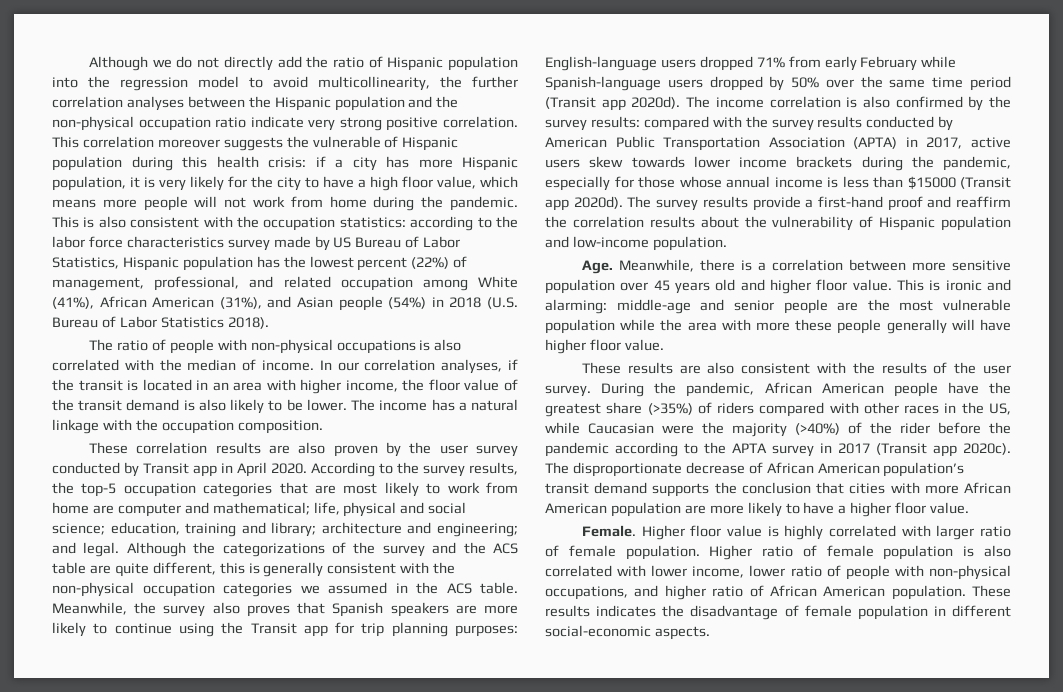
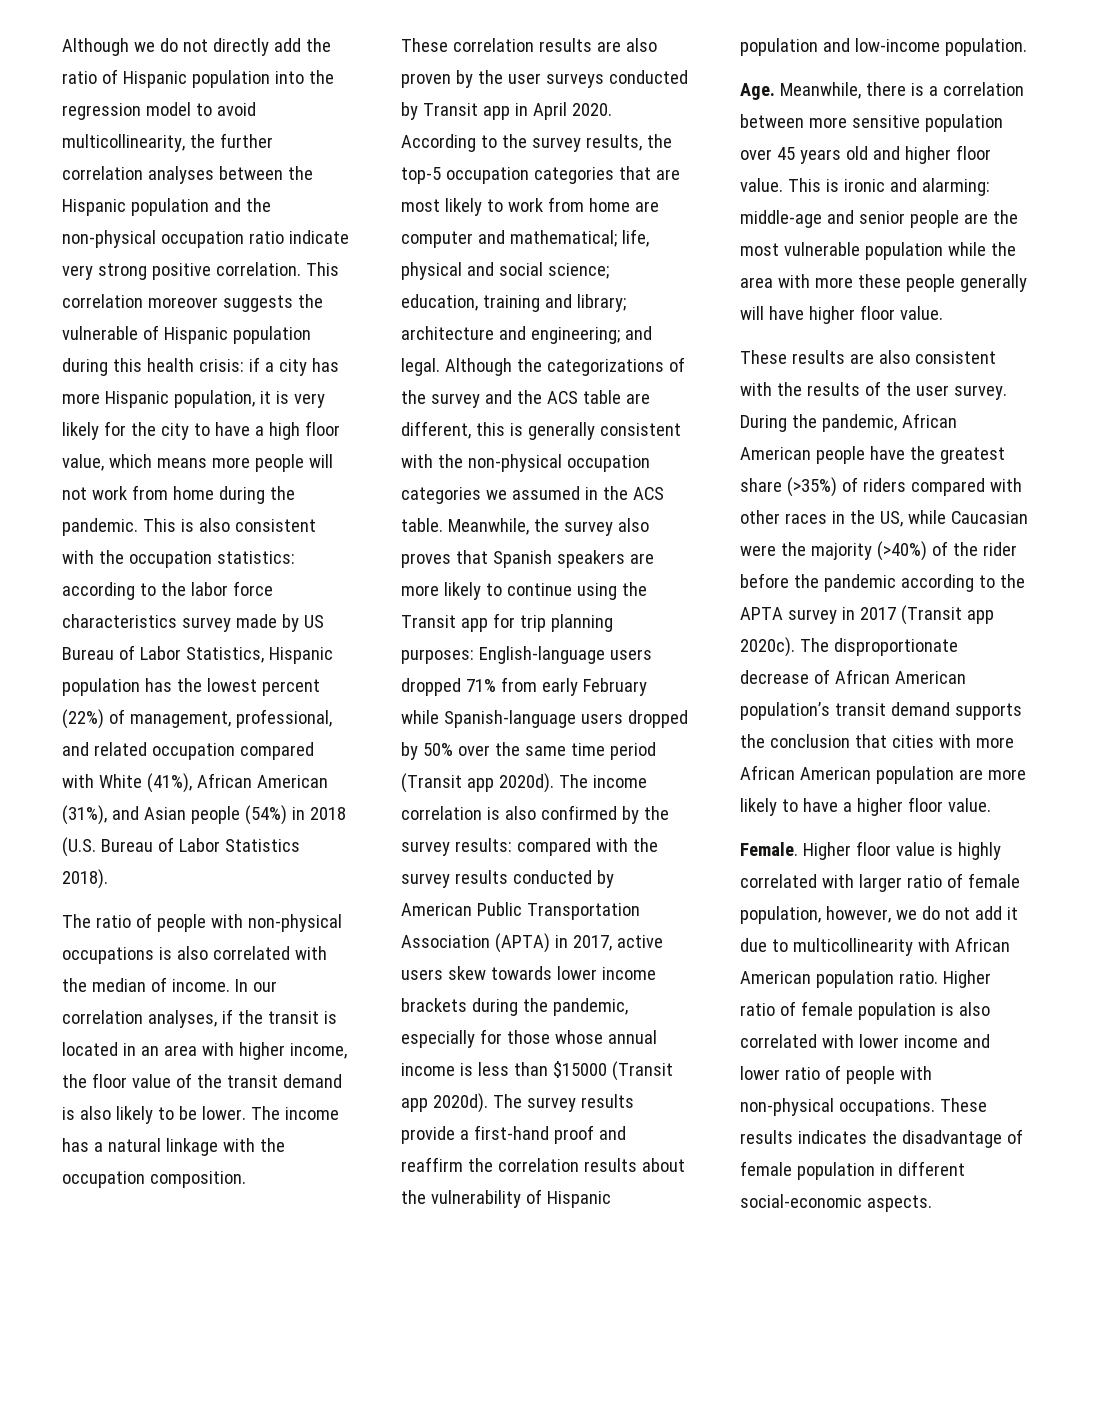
- This is also consistent with the occupation statistics: according to the labor force characteristics survey made by US Bureau of Labor Statistics, Hispanic population has the lowest percent (22%) of management, professional, and related occupation among White (41%), African American (31%), and Asian people (54%) in 2018 (U.S. Bureau of Labor Statistics 2018).
+ This is also consistent with the occupation statistics: according to the labor force characteristics survey made by US Bureau of Labor Statistics, Hispanic population has the lowest percent (22%) of management, professional, and related occupation compared with White (41%), African American (31%), and Asian people (54%) in 2018 (U.S. Bureau of Labor Statistics 2018).
- These correlation results are also proven by the user survey conducted by Transit app in April 2020.
+ These correlation results are also proven by the user surveys conducted by Transit app in April 2020.
- Although the categorizations of the survey and the ACS table are quite different, this is generally consistent with the non-physical occupation categories we assumed in the ACS table.
+ Although the categorizations of the survey and the ACS table are different, this is generally consistent with the non-physical occupation categories we assumed in the ACS table.
- Higher floor value is highly correlated with larger ratio of female population.
+ Higher floor value is highly correlated with larger ratio of female population, however, we do not add it due to multicollinearity with African American population ratio.
- Higher ratio of female population is also correlated with lower income, lower ratio of people with non-physical occupations, and higher ratio of African American population.
+ Higher ratio of female population is also correlated with lower income and lower ratio of people with non-physical occupations.

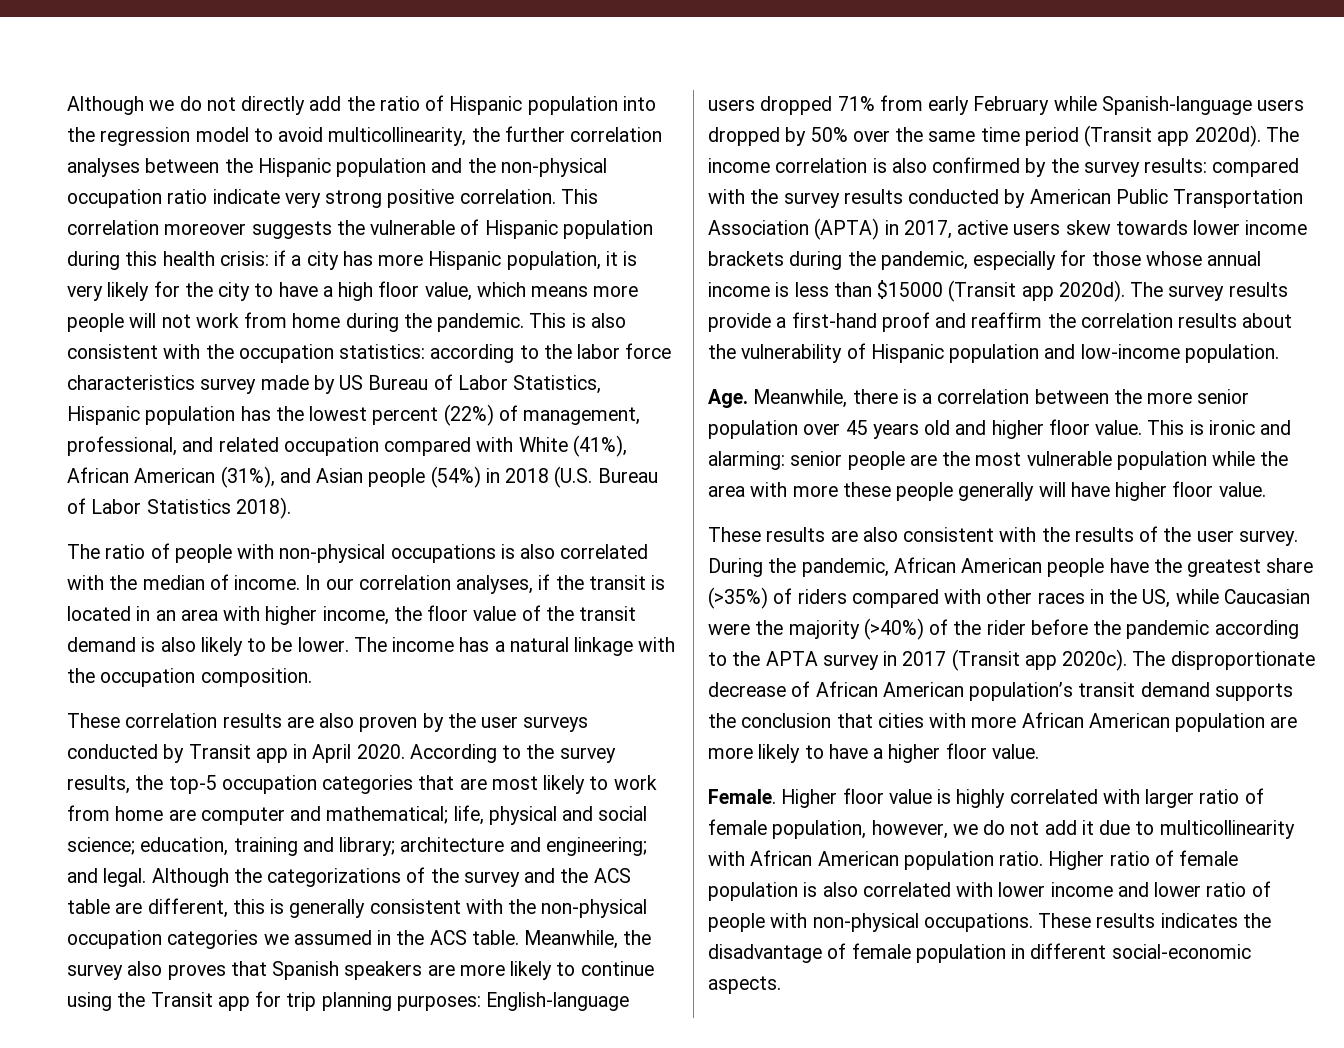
- Age. Meanwhile, there is a correlation between more sensitive population over 45 years old and higher floor value.
+ Age. Meanwhile, there is a correlation between the more senior population over 45 years old and higher floor value.
- This is ironic and alarming: middle-age and senior people are the most vulnerable population while the area with more these people generally will have higher floor value.
+ This is ironic and alarming: senior people are the most vulnerable population while the area with more these people generally will have higher floor value.

